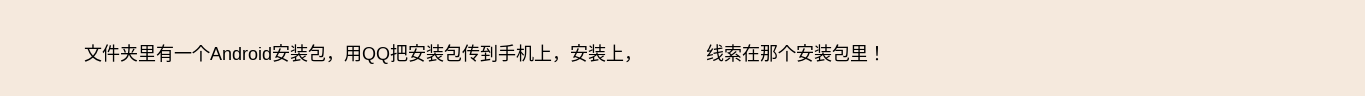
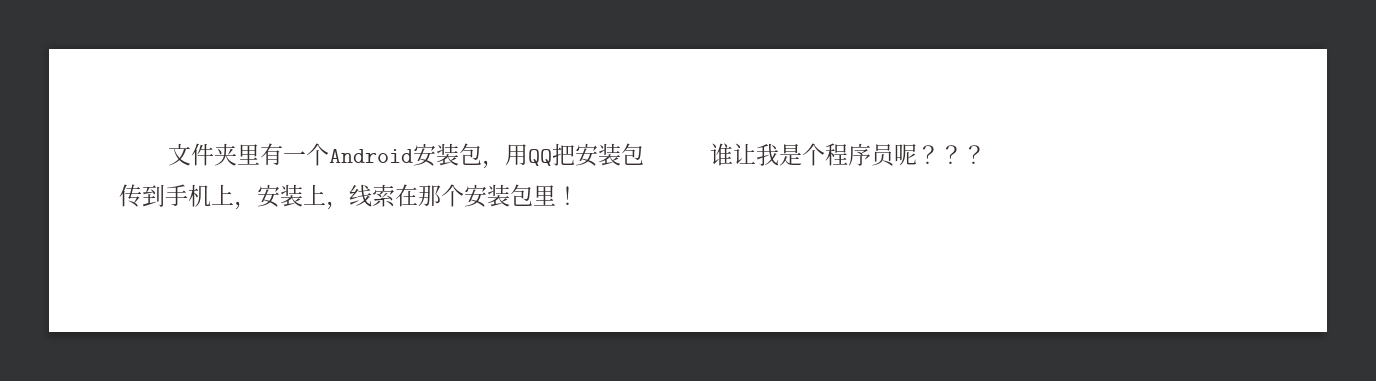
+ 谁让我是个程序员呢？？？

